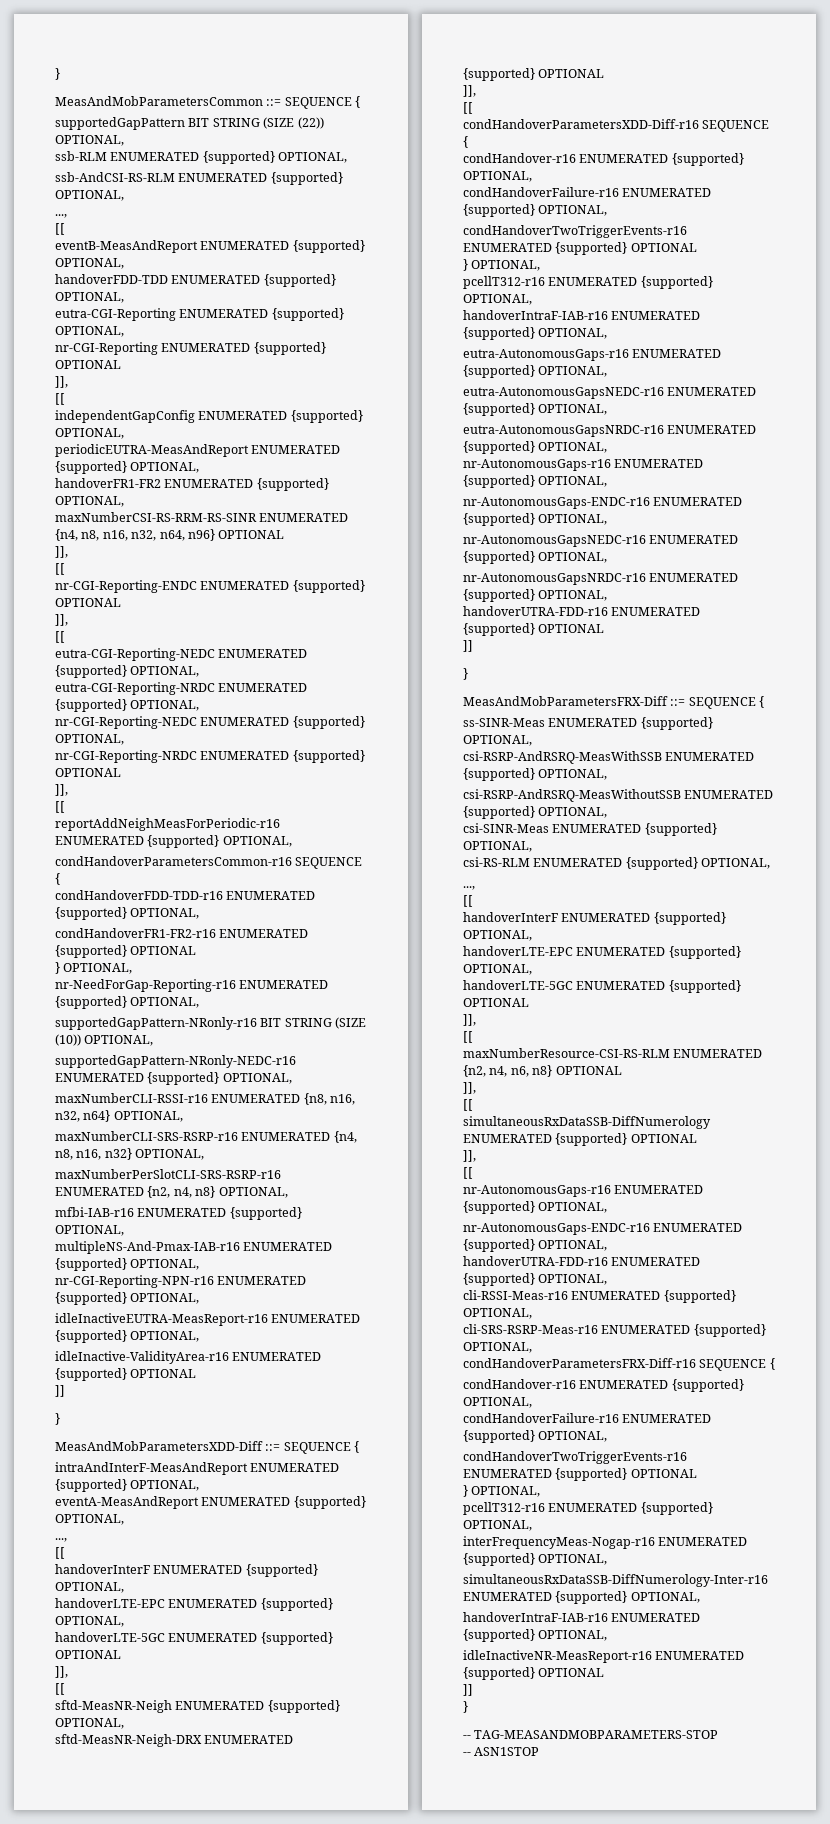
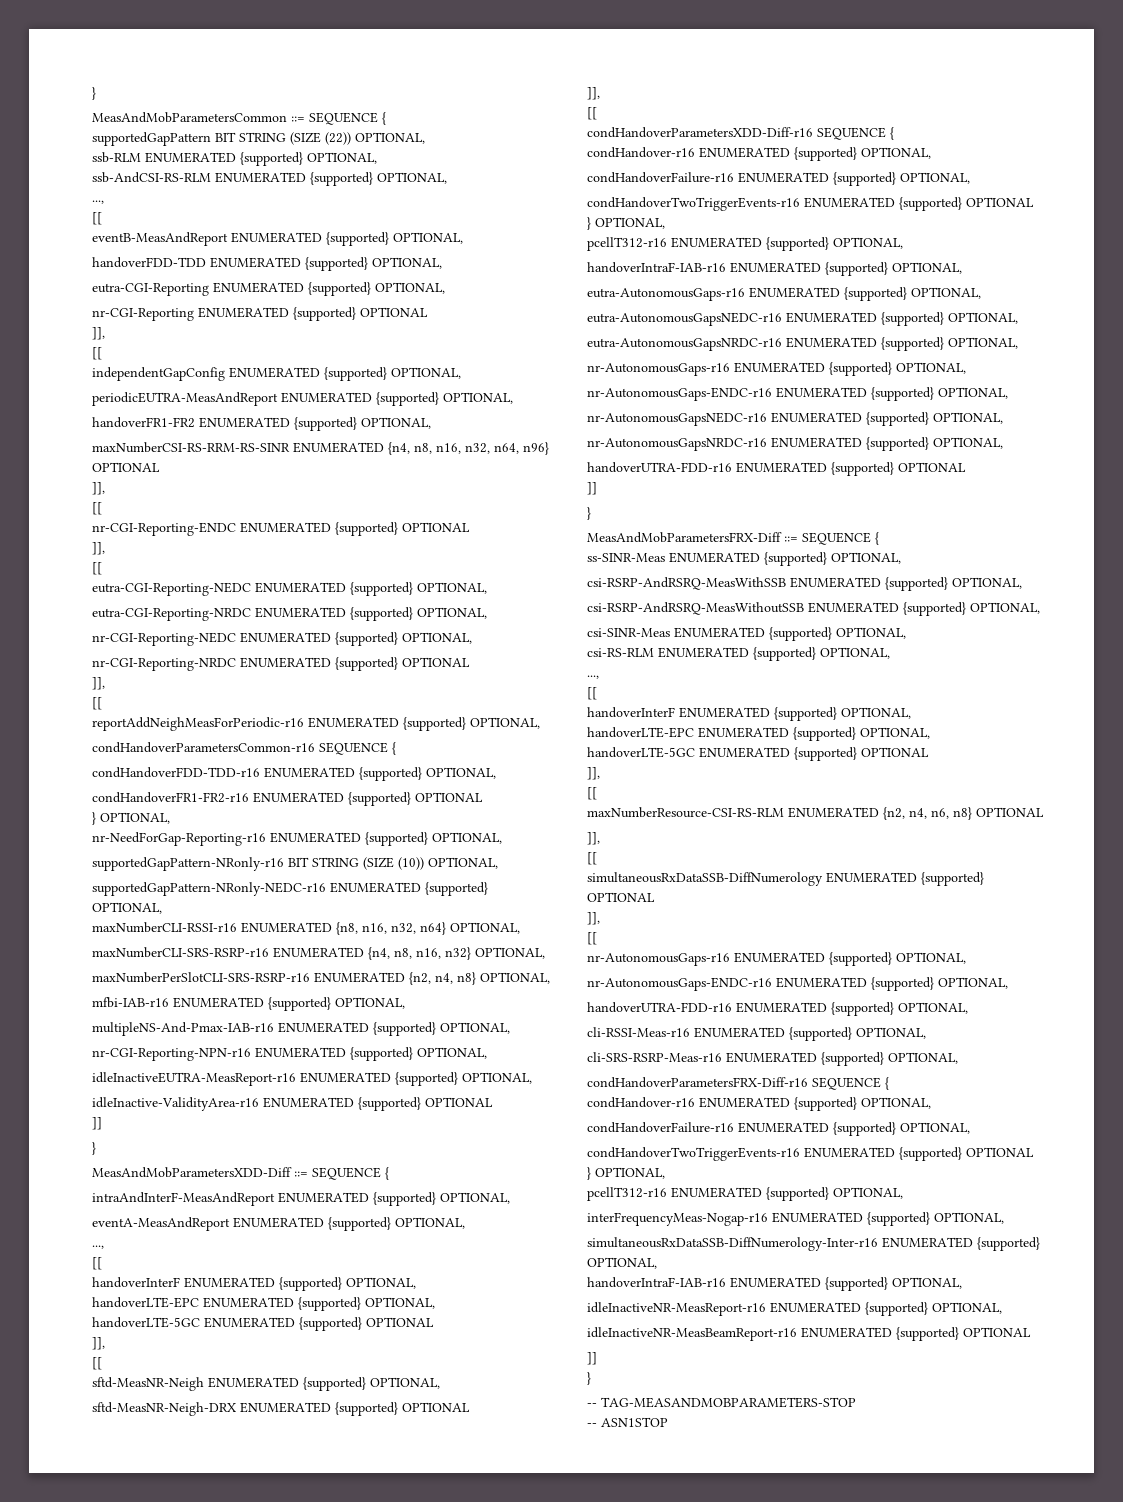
- idleInactiveNR-MeasReport-r16 ENUMERATED {supported} OPTIONAL
+ idleInactiveNR-MeasReport-r16 ENUMERATED {supported} OPTIONAL,
+ idleInactiveNR-MeasBeamReport-r16 ENUMERATED {supported} OPTIONAL

